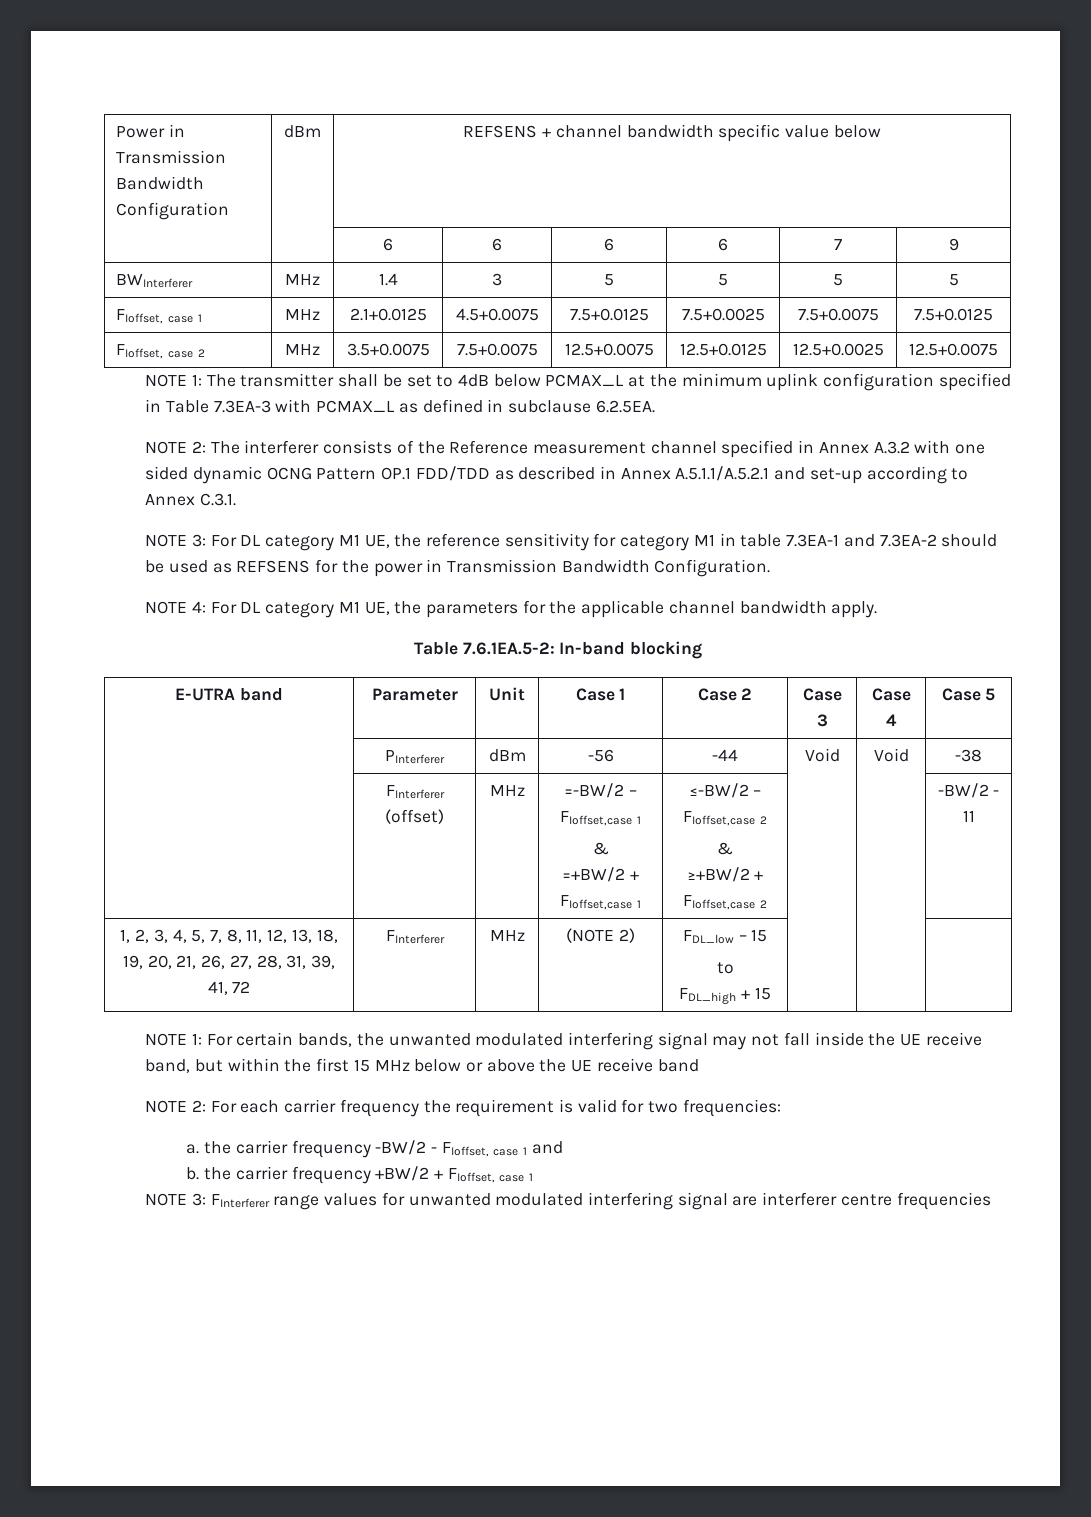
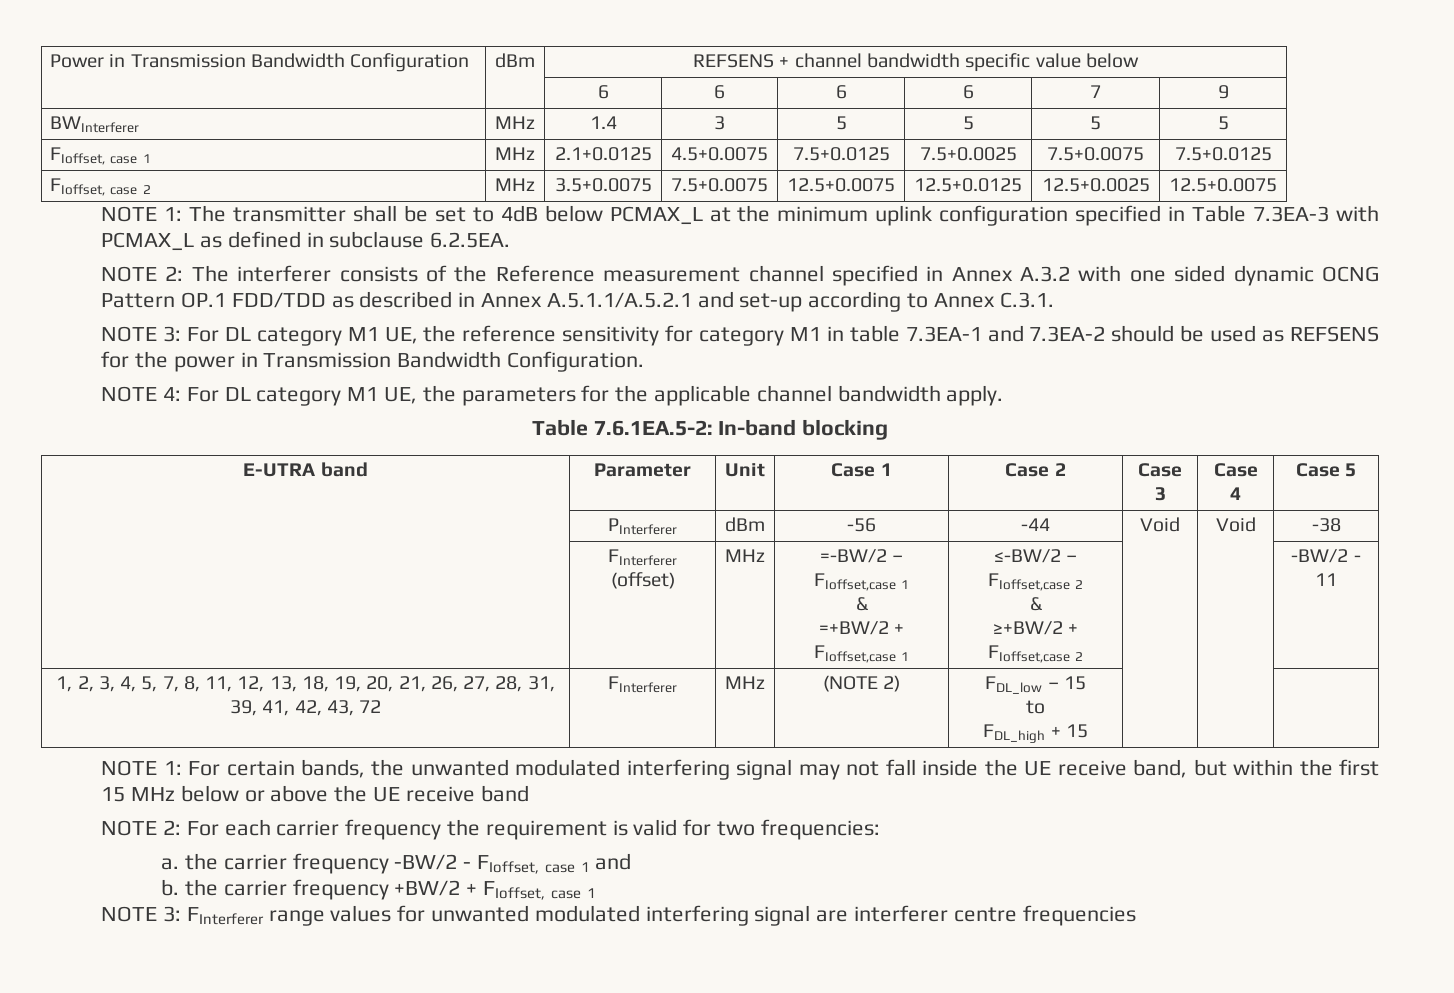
- 1, 2, 3, 4, 5, 7, 8, 11, 12, 13, 18, 19, 20, 21, 26, 27, 28, 31, 39, 41, 72 | FInterferer | MHz | (NOTE 2) | FDL_low – 15
+ 1, 2, 3, 4, 5, 7, 8, 11, 12, 13, 18, 19, 20, 21, 26, 27, 28, 31, 39, 41, 42, 43, 72 | FInterferer | MHz | (NOTE 2) | FDL_low – 15

